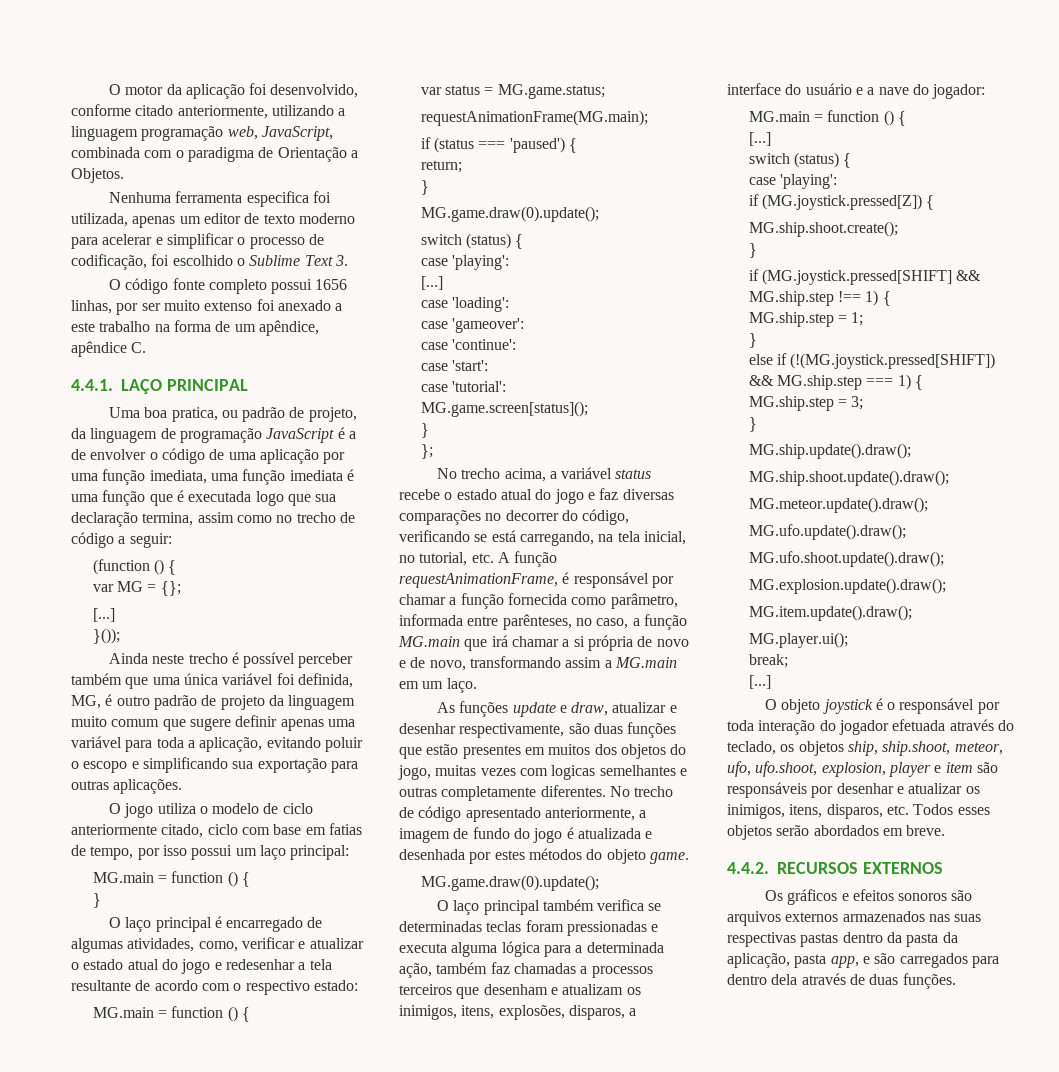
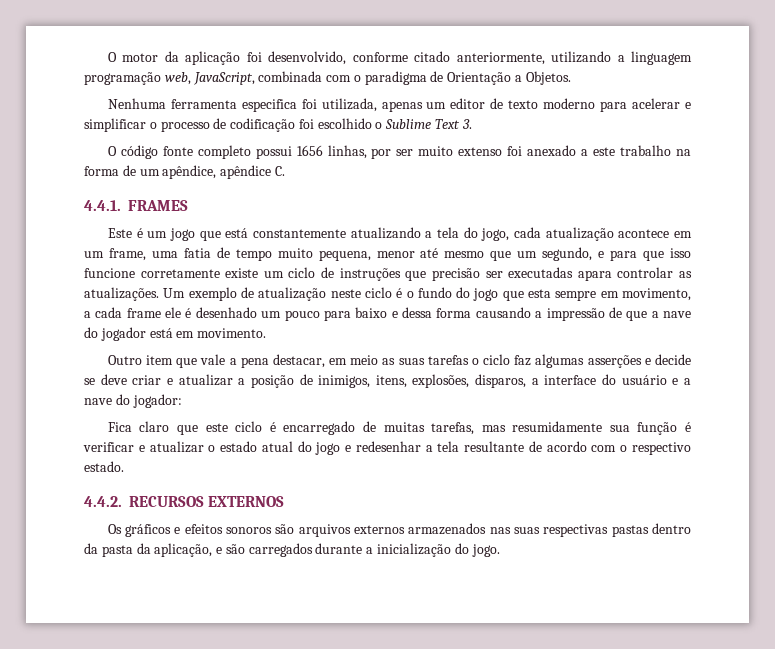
- Nenhuma ferramenta especifica foi utilizada, apenas um editor de texto moderno para acelerar e simplificar o processo de codificação, foi escolhido o Sublime Text 3.
+ Nenhuma ferramenta especifica foi utilizada, apenas um editor de texto moderno para acelerar e simplificar o processo de codificação foi escolhido o Sublime Text 3.
- 4.4.1. LAÇO PRINCIPAL
- Uma boa pratica, ou padrão de projeto, da linguagem de programação JavaScript é a de envolver o código de uma aplicação por uma função imediata, uma função imediata é uma função que é executada logo que sua declaração termina, assim como no trecho de código a seguir:
- (function () {
- var MG = {};
- [...]
- }());
- Ainda neste trecho é possível perceber também que uma única variável foi definida, MG, é outro padrão de projeto da linguagem muito comum que sugere definir apenas uma variável para toda a aplicação, evitando poluir o escopo e simplificando sua exportação para outras aplicações.
- O jogo utiliza o modelo de ciclo anteriormente citado, ciclo com base em fatias de tempo, por isso possui um laço principal:
- MG.main = function () {
- }
- O laço principal é encarregado de algumas atividades, como, verificar e atualizar o estado atual do jogo e redesenhar a tela resultante de acordo com o respectivo estado:
- MG.main = function () {
- var status = MG.game.status;
- requestAnimationFrame(MG.main);
- if (status === 'paused') {
- return;
- }
- MG.game.draw(0).update();
- switch (status) {
- case 'playing':
- [...]
- case 'loading':
- case 'gameover':
- case 'continue':
- case 'start':
- case 'tutorial':
- MG.game.screen[status]();
- }
- };
- No trecho acima, a variável status recebe o estado atual do jogo e faz diversas comparações no decorrer do código, verificando se está carregando, na tela inicial, no tutorial, etc. A função requestAnimationFrame, é responsável por chamar a função fornecida como parâmetro, informada entre parênteses, no caso, a função MG.main que irá chamar a si própria de novo e de novo, transformando assim a MG.main em um laço.
- As funções update e draw, atualizar e desenhar respectivamente, são duas funções que estão presentes em muitos dos objetos do jogo, muitas vezes com logicas semelhantes e outras completamente diferentes. No trecho de código apresentado anteriormente, a imagem de fundo do jogo é atualizada e desenhada por estes métodos do objeto game.
- MG.game.draw(0).update();
- O laço principal também verifica se determinadas teclas foram pressionadas e executa alguma lógica para a determinada ação, também faz chamadas a processos terceiros que desenham e atualizam os inimigos, itens, explosões, disparos, a interface do usuário e a nave do jogador:
- MG.main = function () {
- [...]
- switch (status) {
- case 'playing':
- if (MG.joystick.pressed[Z]) {
- MG.ship.shoot.create();
- }
- if (MG.joystick.pressed[SHIFT] && MG.ship.step !== 1) {
- MG.ship.step = 1;
- }
- else if (!(MG.joystick.pressed[SHIFT]) && MG.ship.step === 1) {
- MG.ship.step = 3;
- }
- MG.ship.update().draw();
- MG.ship.shoot.update().draw();
- MG.meteor.update().draw();
- MG.ufo.update().draw();
- MG.ufo.shoot.update().draw();
- MG.explosion.update().draw();
- MG.item.update().draw();
- MG.player.ui();
- break;
- [...]
- O objeto joystick é o responsável por toda interação do jogador efetuada através do teclado, os objetos ship, ship.shoot, meteor, ufo, ufo.shoot, explosion, player e item são responsáveis por desenhar e atualizar os inimigos, itens, disparos, etc. Todos esses objetos serão abordados em breve.
+ 4.4.1. FRAMES
+ Este é um jogo que está constantemente atualizando a tela do jogo, cada atualização acontece em um frame, uma fatia de tempo muito pequena, menor até mesmo que um segundo, e para que isso funcione corretamente existe um ciclo de instruções que precisão ser executadas apara controlar as atualizações. Um exemplo de atualização neste ciclo é o fundo do jogo que esta sempre em movimento, a cada frame ele é desenhado um pouco para baixo e dessa forma causando a impressão de que a nave do jogador está em movimento.
+ Outro item que vale a pena destacar, em meio as suas tarefas o ciclo faz algumas asserções e decide se deve criar e atualizar a posição de inimigos, itens, explosões, disparos, a interface do usuário e a nave do jogador:
+ Fica claro que este ciclo é encarregado de muitas tarefas, mas resumidamente sua função é verificar e atualizar o estado atual do jogo e redesenhar a tela resultante de acordo com o respectivo estado.
- Os gráficos e efeitos sonoros são arquivos externos armazenados nas suas respectivas pastas dentro da pasta da aplicação, pasta app, e são carregados para dentro dela através de duas funções.
+ Os gráficos e efeitos sonoros são arquivos externos armazenados nas suas respectivas pastas dentro da pasta da aplicação, e são carregados durante a inicialização do jogo.

